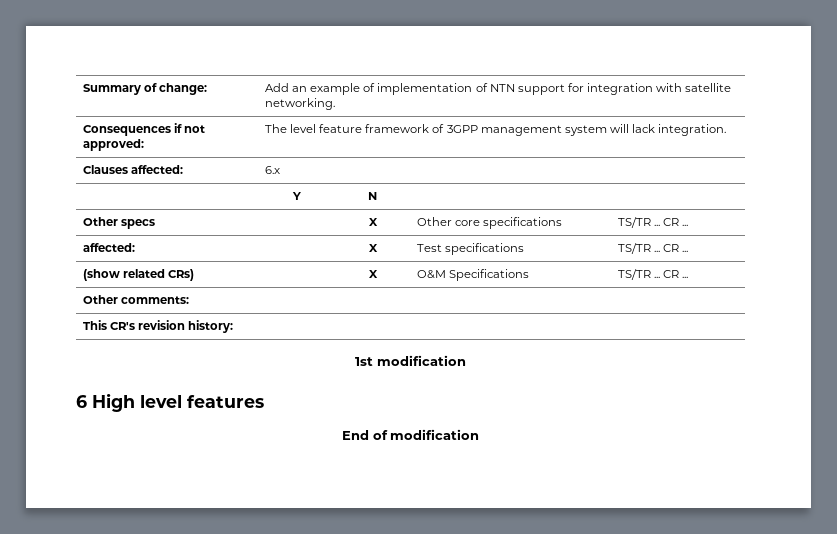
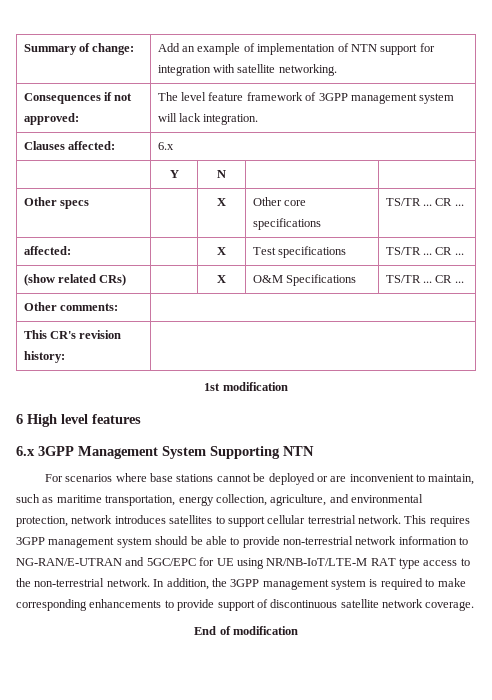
+ 6.x 3GPP Management System Supporting NTN
+ For scenarios where base stations cannot be deployed or are inconvenient to maintain, such as maritime transportation, energy collection, agriculture, and environmental protection, network introduces satellites to support cellular terrestrial network. This requires 3GPP management system should be able to provide non-terrestrial network information to NG-RAN/E-UTRAN and 5GC/EPC for UE using NR/NB-IoT/LTE-M RAT type access to the non-terrestrial network. In addition, the 3GPP management system is required to make corresponding enhancements to provide support of discontinuous satellite network coverage.

